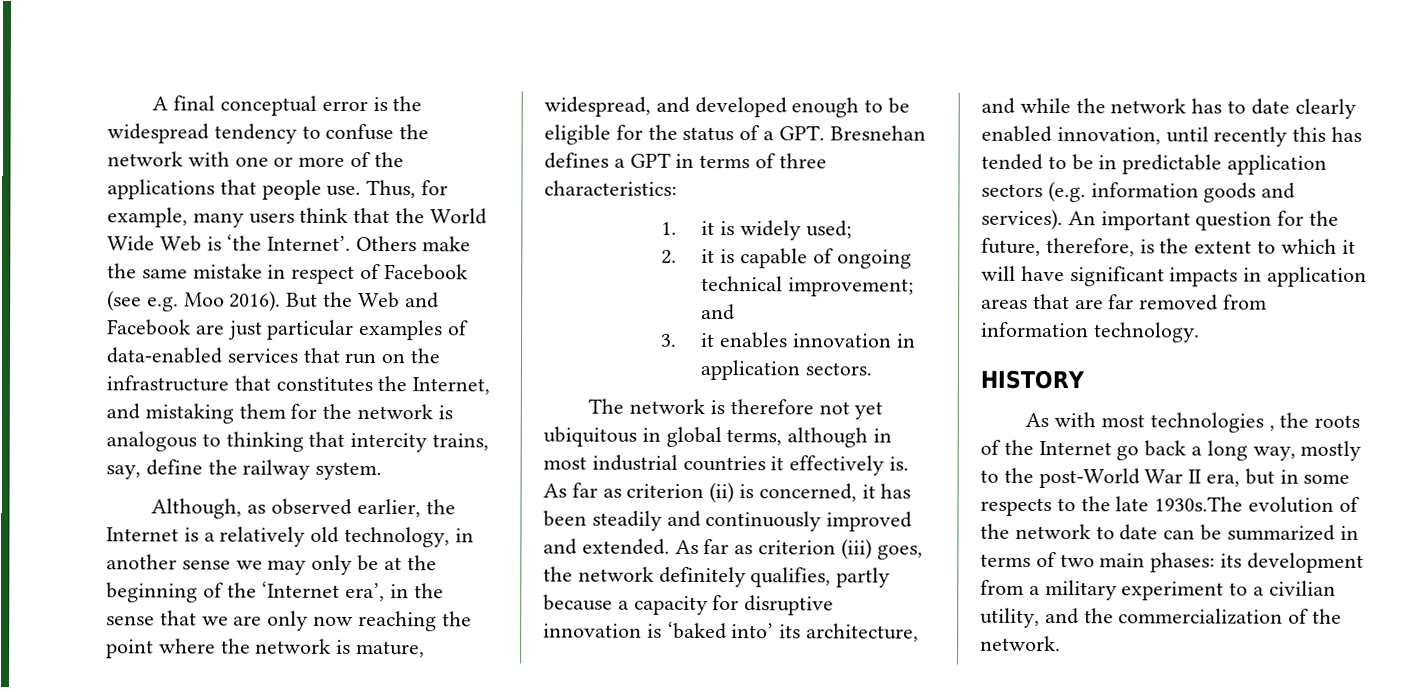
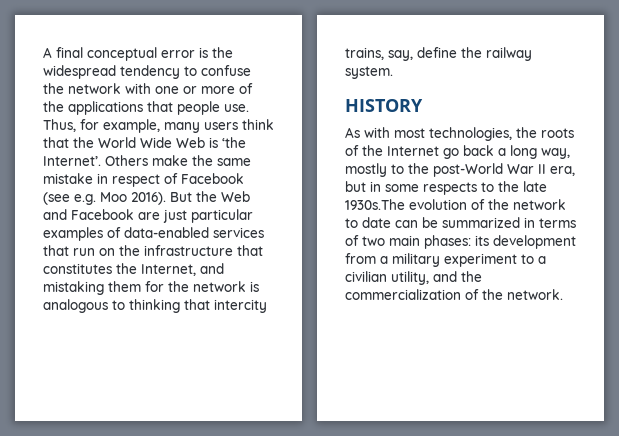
- Although, as observed earlier, the Internet is a relatively old technology, in another sense we may only be at the beginning of the ‘Internet era’, in the sense that we are only now reaching the point where the network is mature, widespread, and developed enough to be eligible for the status of a GPT. Bresnehan defines a GPT in terms of three characteristics:
- 1. it is widely used;
- 2. it is capable of ongoing technical improvement; and
- 3. it enables innovation in application sectors.
- The network is therefore not yet ubiquitous in global terms, although in most industrial countries it effectively is. As far as criterion (ii) is concerned, it has been steadily and continuously improved and extended. As far as criterion (iii) goes, the network definitely qualifies, partly because a capacity for disruptive innovation is ‘baked into’ its architecture, and while the network has to date clearly enabled innovation, until recently this has tended to be in predictable application sectors (e.g. information goods and services). An important question for the future, therefore, is the extent to which it will have significant impacts in application areas that are far removed from information technology.
- As with most technologies , the roots of the Internet go back a long way, mostly to the post-World War II era, but in some respects to the late 1930s.The evolution of the network to date can be summarized in terms of two main phases: its development from a military experiment to a civilian utility, and the commercialization of the network.
+ As with most technologies, the roots of the Internet go back a long way, mostly to the post-World War II era, but in some respects to the late 1930s.The evolution of the network to date can be summarized in terms of two main phases: its development from a military experiment to a civilian utility, and the commercialization of the network.

